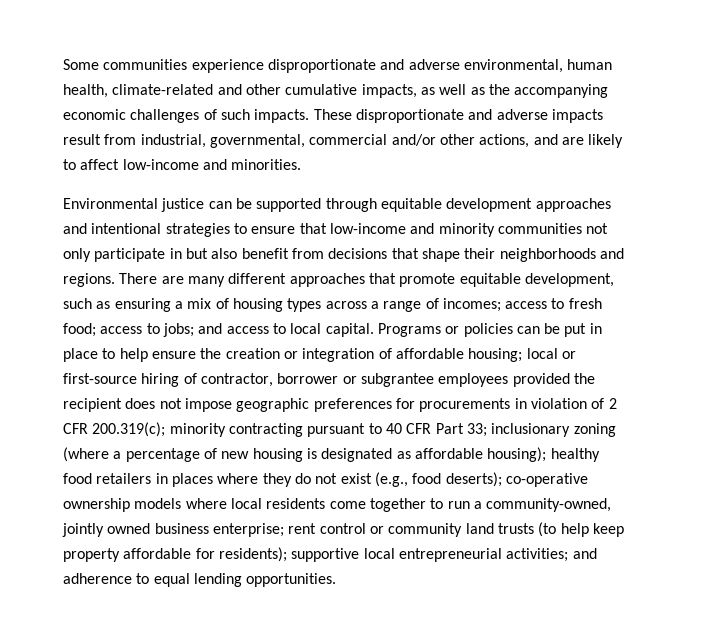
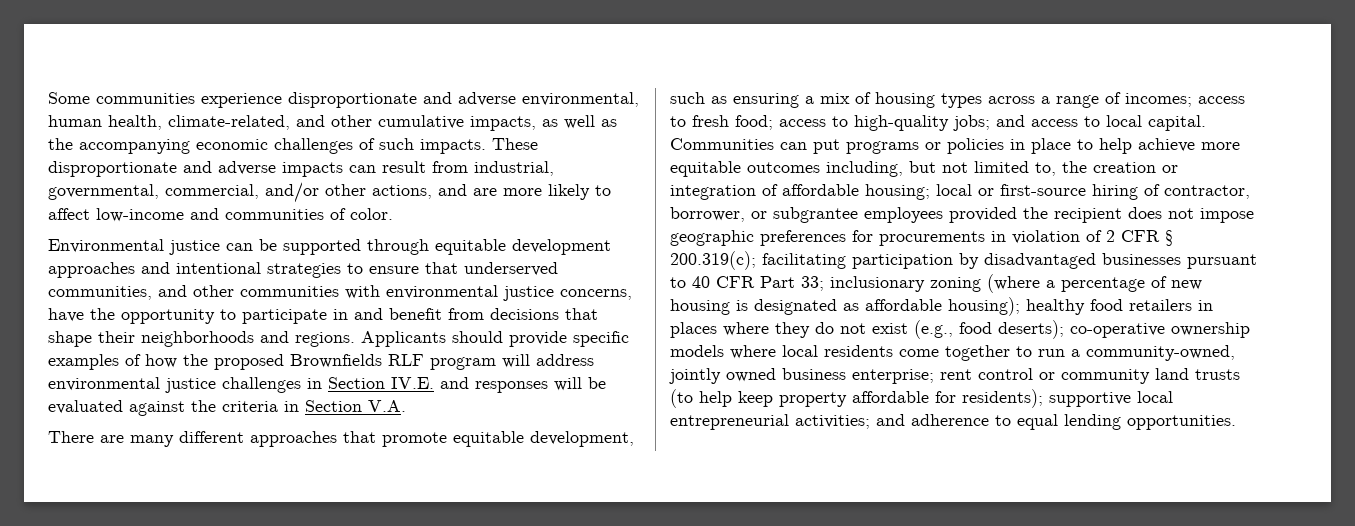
- Some communities experience disproportionate and adverse environmental, human health, climate-related and other cumulative impacts, as well as the accompanying economic challenges of such impacts.
+ Some communities experience disproportionate and adverse environmental, human health, climate-related, and other cumulative impacts, as well as the accompanying economic challenges of such impacts.
- These disproportionate and adverse impacts result from industrial, governmental, commercial and/or other actions, and are likely to affect low-income and minorities.
+ These disproportionate and adverse impacts can result from industrial, governmental, commercial, and/or other actions, and are more likely to affect low-income and communities of color.
- Environmental justice can be supported through equitable development approaches and intentional strategies to ensure that low-income and minority communities not only participate in but also benefit from decisions that shape their neighborhoods and regions. There are many different approaches that promote equitable development, such as ensuring a mix of housing types across a range of incomes; access to fresh food; access to jobs; and access to local capital.
+ Environmental justice can be supported through equitable development approaches and intentional strategies to ensure that underserved communities, and other communities with environmental justice concerns, have the opportunity to participate in and benefit from decisions that shape their neighborhoods and regions. Applicants should provide specific examples of how the proposed Brownfields RLF program will address environmental justice challenges in Section IV.E. and responses will be evaluated against the criteria in Section V.A.
+ There are many different approaches that promote equitable development, such as ensuring a mix of housing types across a range of incomes; access to fresh food; access to high-quality jobs; and access to local capital.
- Programs or policies can be put in place to help ensure the creation or integration of affordable housing;
+ Communities can put programs or policies in place to help achieve more equitable outcomes including, but not limited to, the creation or integration of affordable housing;
- local or first-source hiring of contractor, borrower or subgrantee employees provided the recipient does not impose geographic preferences for procurements in violation of 2 CFR 200.319(c); minority contracting pursuant to 40 CFR Part 33;
+ local or first-source hiring of contractor, borrower, or subgrantee employees provided the recipient does not impose geographic preferences for procurements in violation of 2 CFR § 200.319(c); facilitating participation by disadvantaged businesses pursuant to 40 CFR Part 33;

